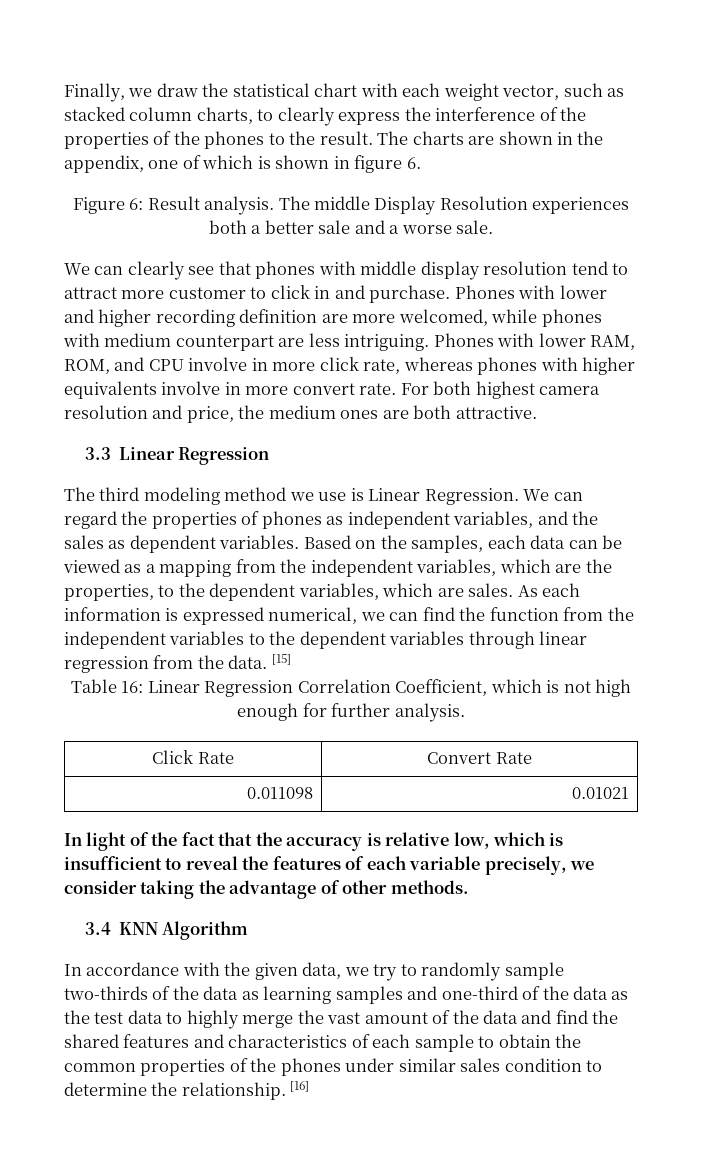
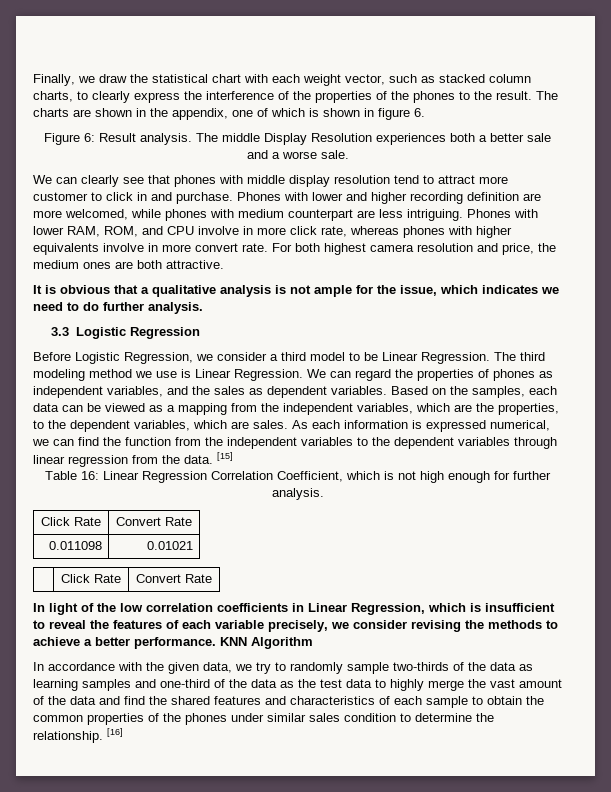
+ It is obvious that a qualitative analysis is not ample for the issue, which indicates we need to do further analysis.
- 3.3 Linear Regression
+ 3.3 Logistic Regression
+ Before Logistic Regression, we consider a third model to be Linear Regression.
+ | Click Rate | Convert Rate
- In light of the fact that the accuracy is relative low, which is insufficient to reveal the features of each variable precisely, we consider taking the advantage of other methods.
- 3.4 KNN Algorithm
+ In light of the low correlation coefficients in Linear Regression, which is insufficient to reveal the features of each variable precisely, we consider revising the methods to achieve a better performance. KNN Algorithm

